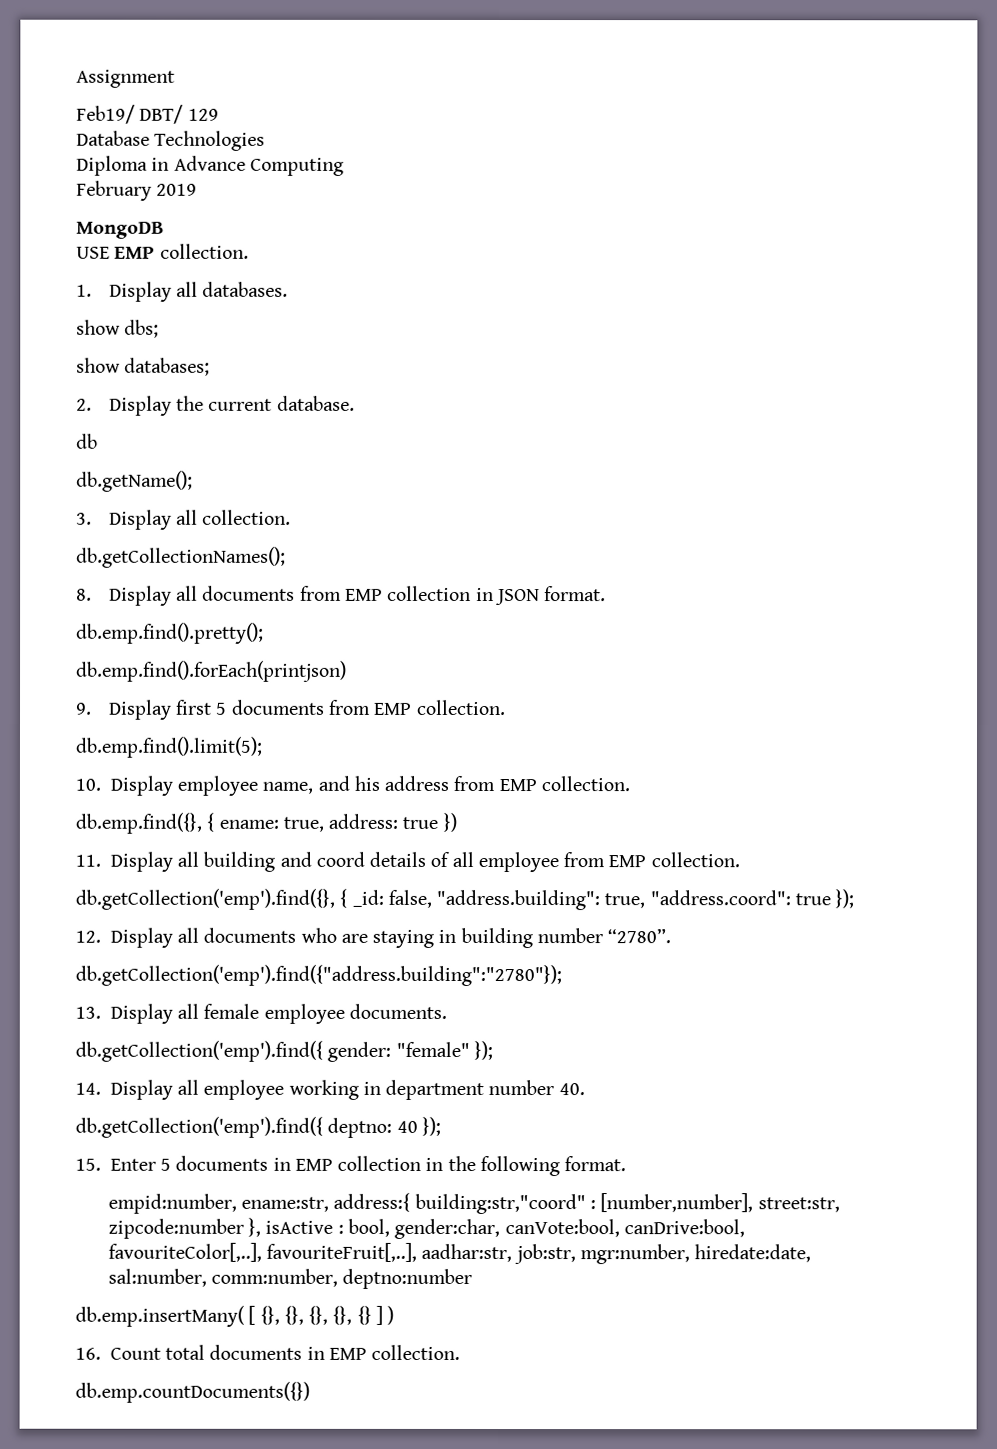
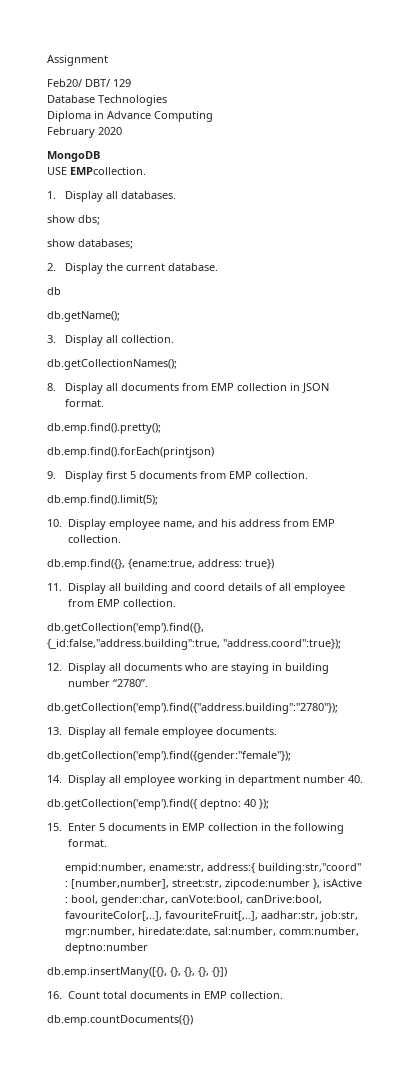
- Feb19/ DBT/ 129
+ Feb20/ DBT/ 129
- February 2019
+ February 2020
- USE EMP collection.
+ USE EMPcollection.
- db.emp.find({}, { ename: true, address: true })
+ db.emp.find({}, {ename:true, address: true})
- db.getCollection('emp').find({}, { _id: false, "address.building": true, "address.coord": true });
+ db.getCollection('emp').find({}, {_id:false,"address.building":true, "address.coord":true});
- db.getCollection('emp').find({ gender: "female" });
+ db.getCollection('emp').find({gender:"female"});
- db.emp.insertMany( [ {}, {}, {}, {}, {} ] )
+ db.emp.insertMany([{}, {}, {}, {}, {}])

